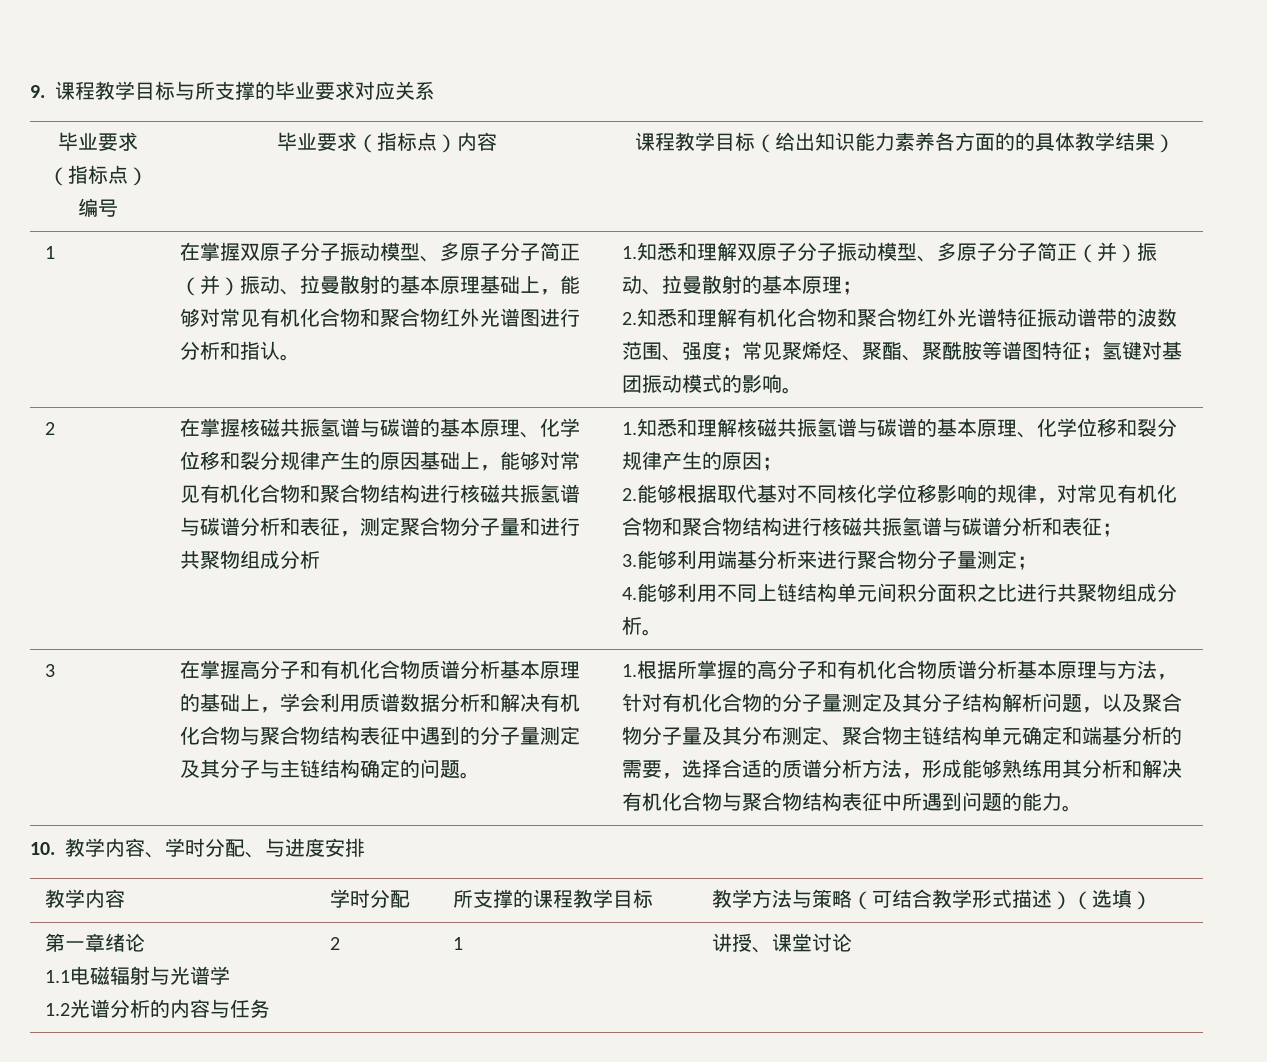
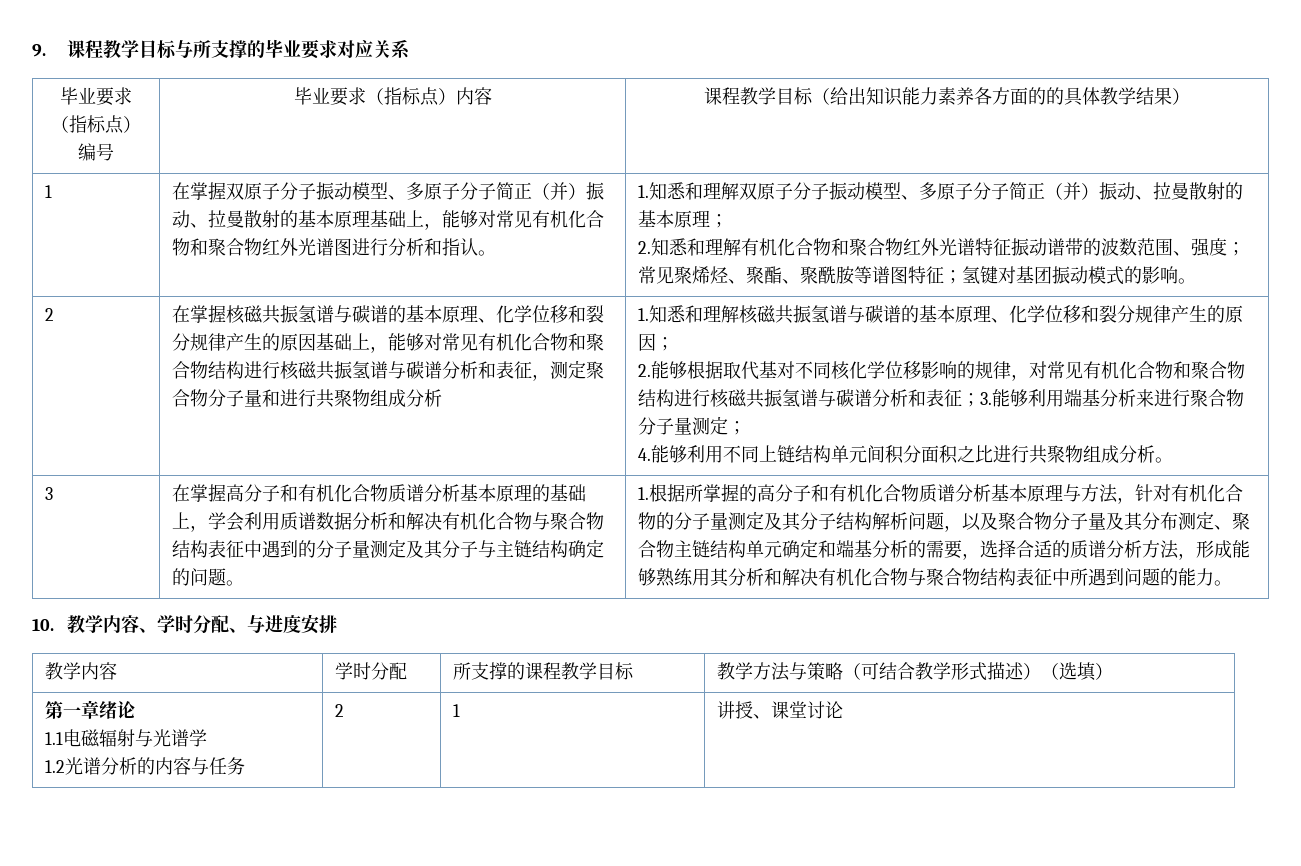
- 2.能够根据取代基对不同核化学位移影响的规律，对常见有机化合物和聚合物结构进行核磁共振氢谱与碳谱分析和表征；
- 3.能够利用端基分析来进行聚合物分子量测定；
+ 2.能够根据取代基对不同核化学位移影响的规律，对常见有机化合物和聚合物结构进行核磁共振氢谱与碳谱分析和表征；3.能够利用端基分析来进行聚合物分子量测定；

